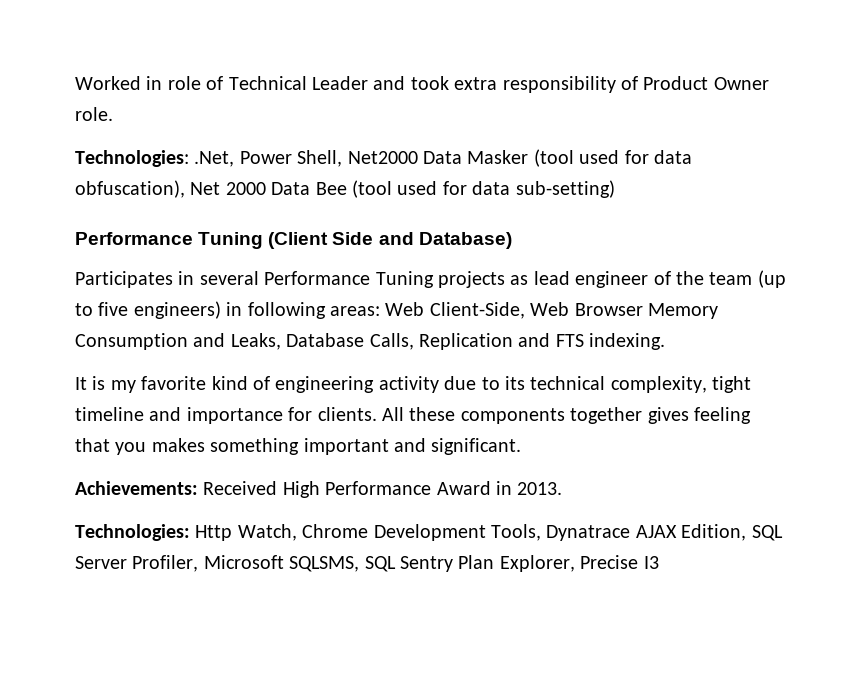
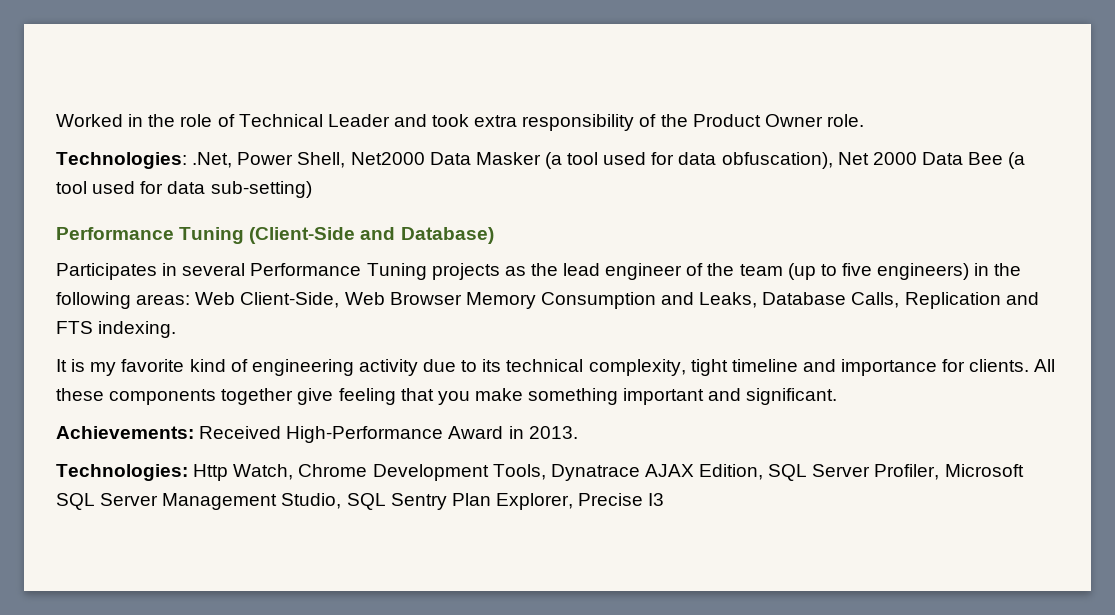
- Worked in role of Technical Leader and took extra responsibility of Product Owner role.
+ Worked in the role of Technical Leader and took extra responsibility of the Product Owner role.
- Technologies: .Net, Power Shell, Net2000 Data Masker (tool used for data obfuscation), Net 2000 Data Bee (tool used for data sub-setting)
+ Technologies: .Net, Power Shell, Net2000 Data Masker (a tool used for data obfuscation), Net 2000 Data Bee (a tool used for data sub-setting)
- Performance Tuning (Client Side and Database)
+ Performance Tuning (Client-Side and Database)
- Participates in several Performance Tuning projects as lead engineer of the team (up to five engineers) in following areas: Web Client-Side, Web Browser Memory Consumption and Leaks, Database Calls, Replication and FTS indexing.
+ Participates in several Performance Tuning projects as the lead engineer of the team (up to five engineers) in the following areas: Web Client-Side, Web Browser Memory Consumption and Leaks, Database Calls, Replication and FTS indexing.
- All these components together gives feeling that you makes something important and significant.
+ All these components together give feeling that you make something important and significant.
- Achievements: Received High Performance Award in 2013.
+ Achievements: Received High-Performance Award in 2013.
- Technologies: Http Watch, Chrome Development Tools, Dynatrace AJAX Edition, SQL Server Profiler, Microsoft SQLSMS, SQL Sentry Plan Explorer, Precise I3
+ Technologies: Http Watch, Chrome Development Tools, Dynatrace AJAX Edition, SQL Server Profiler, Microsoft SQL Server Management Studio, SQL Sentry Plan Explorer, Precise I3

